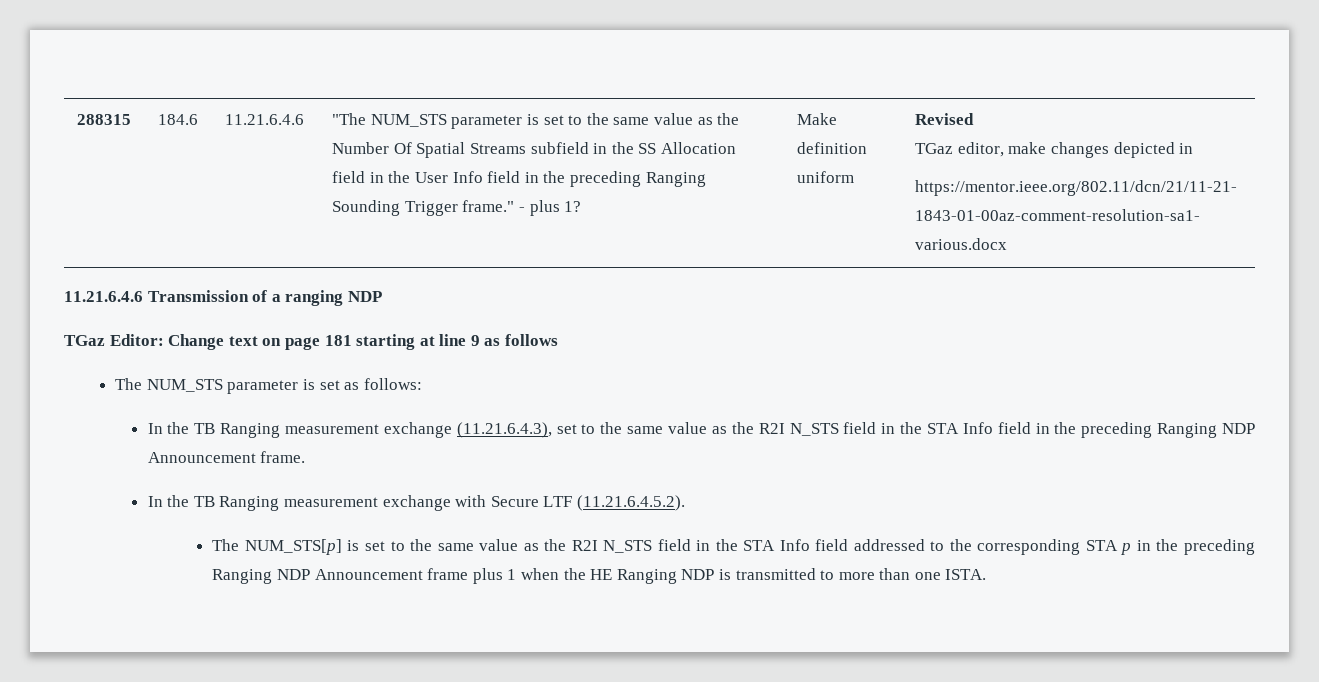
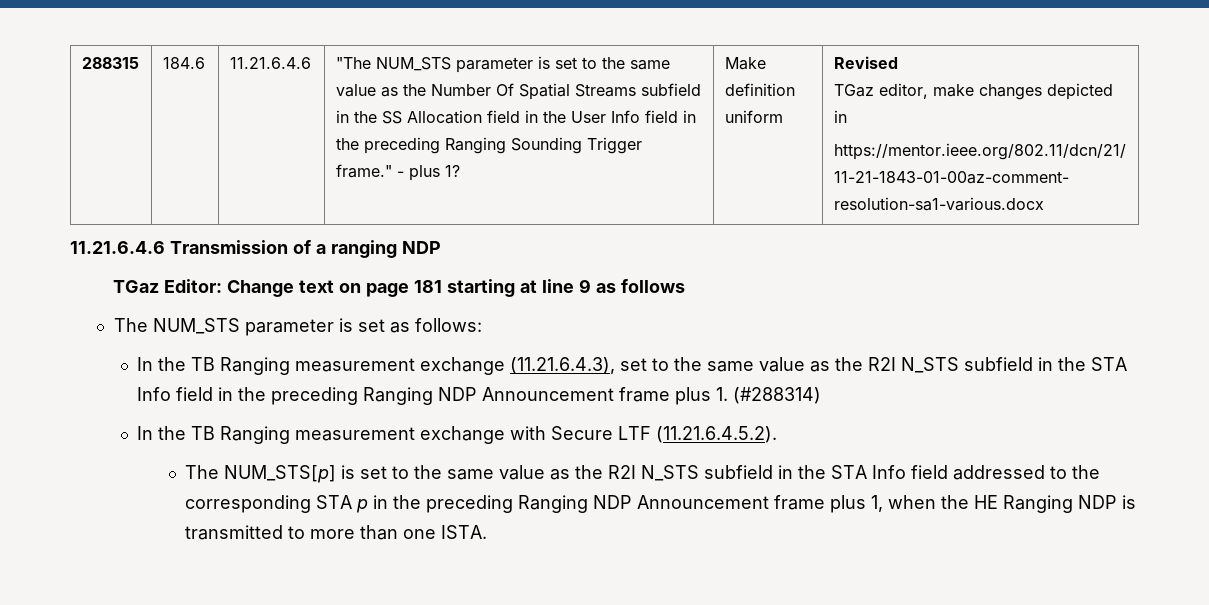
- In the TB Ranging measurement exchange (11.21.6.4.3), set to the same value as the R2I N_STS field in the STA Info field in the preceding Ranging NDP Announcement frame.
+ In the TB Ranging measurement exchange (11.21.6.4.3), set to the same value as the R2I N_STS subfield in the STA Info field in the preceding Ranging NDP Announcement frame plus 1. (#288314)
- The NUM_STS[p] is set to the same value as the R2I N_STS field in the STA Info field addressed to the corresponding STA p in the preceding Ranging NDP Announcement frame plus 1 when the HE Ranging NDP is transmitted to more than one ISTA.
+ The NUM_STS[p] is set to the same value as the R2I N_STS subfield in the STA Info field addressed to the corresponding STA p in the preceding Ranging NDP Announcement frame plus 1, when the HE Ranging NDP is transmitted to more than one ISTA.

